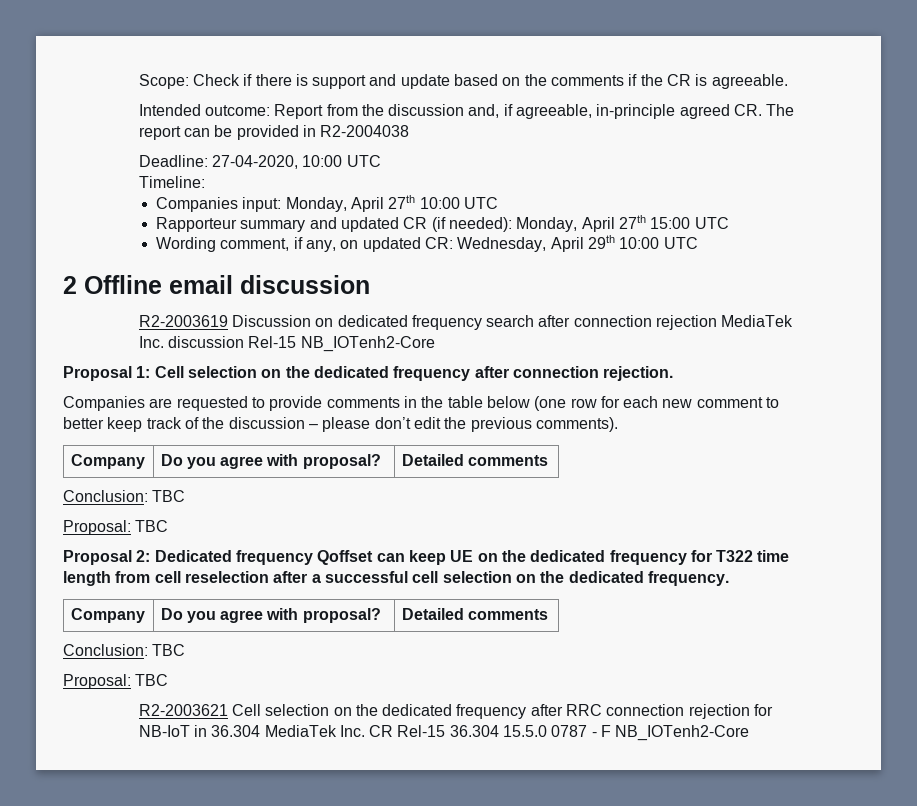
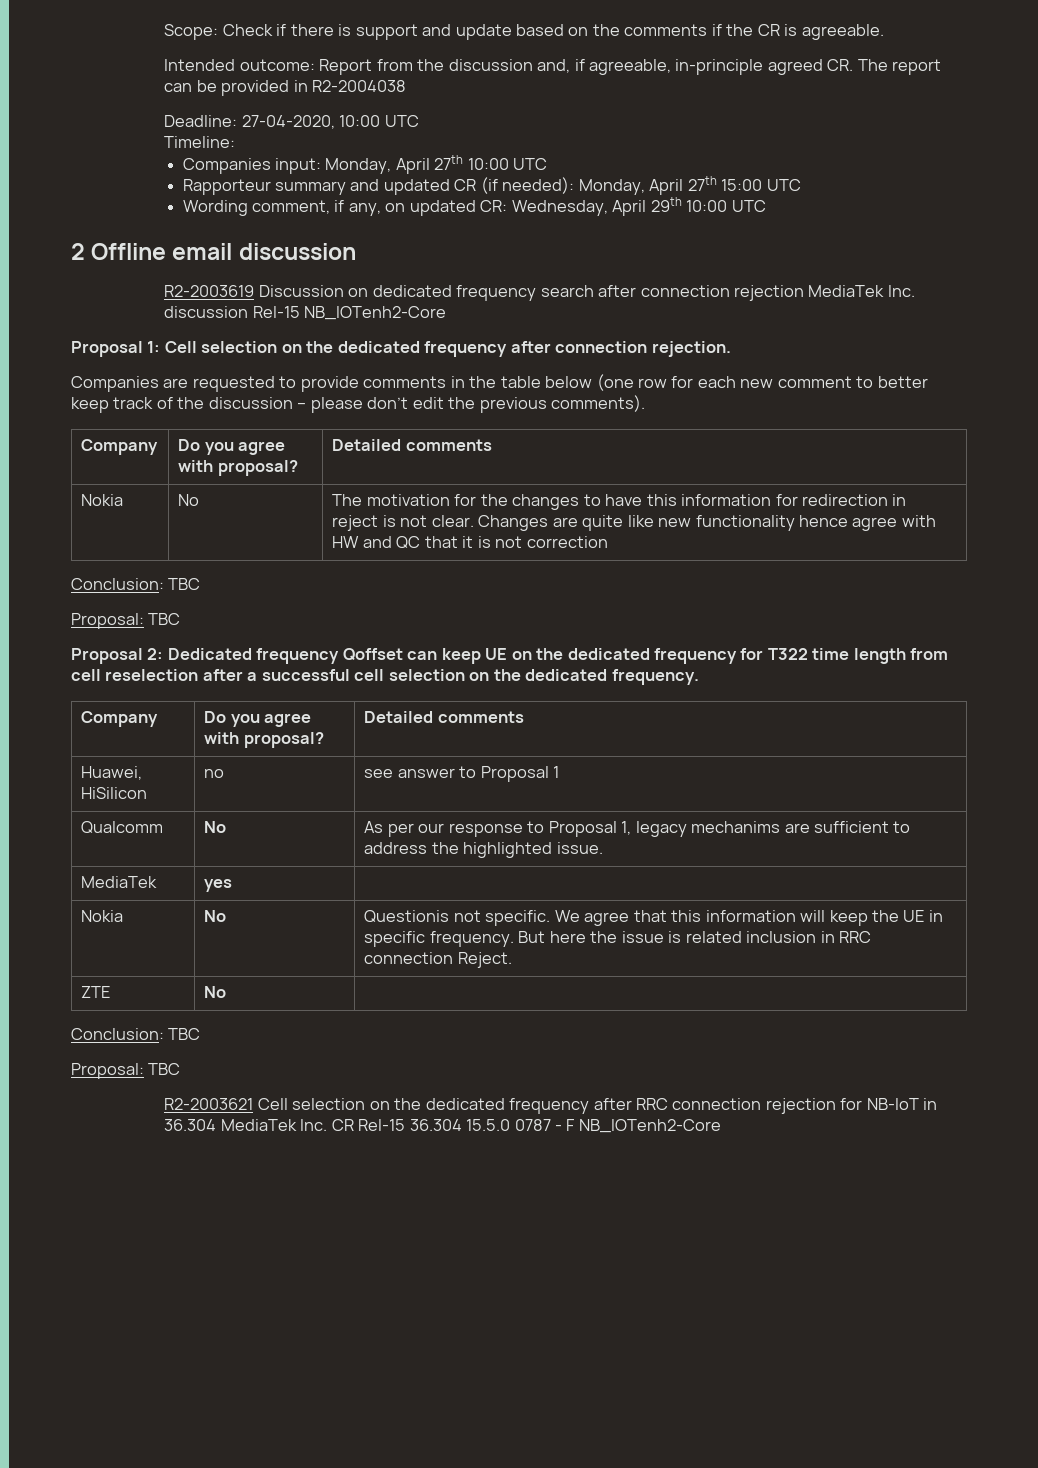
+ Nokia | No | The motivation for the changes to have this information for redirection in reject is not clear. Changes are quite like new functionality hence agree with HW and QC that it is not correction
+ Huawei, HiSilicon | no | see answer to Proposal 1
+ Qualcomm | No | As per our response to Proposal 1, legacy mechanims are sufficient to address the highlighted issue.
+ MediaTek | yes |
+ Nokia | No | Questionis not specific. We agree that this information will keep the UE in specific frequency. But here the issue is related inclusion in RRC connection Reject.
+ ZTE | No |

